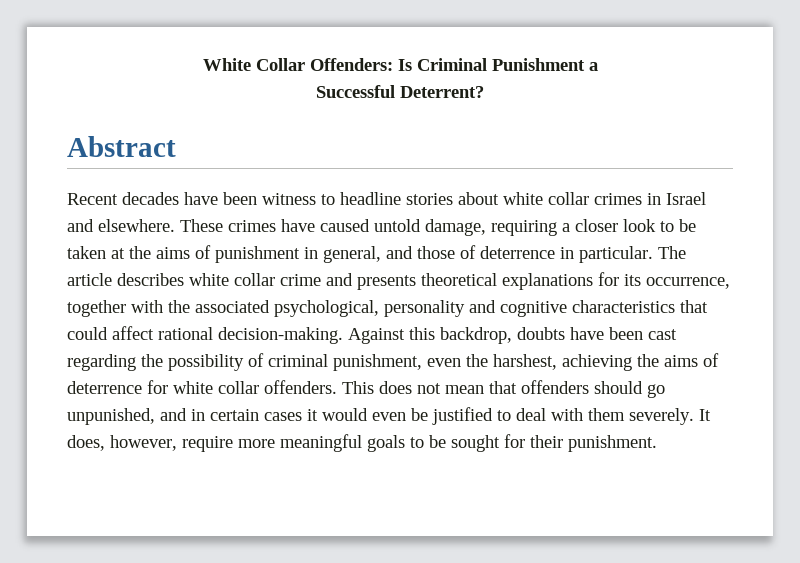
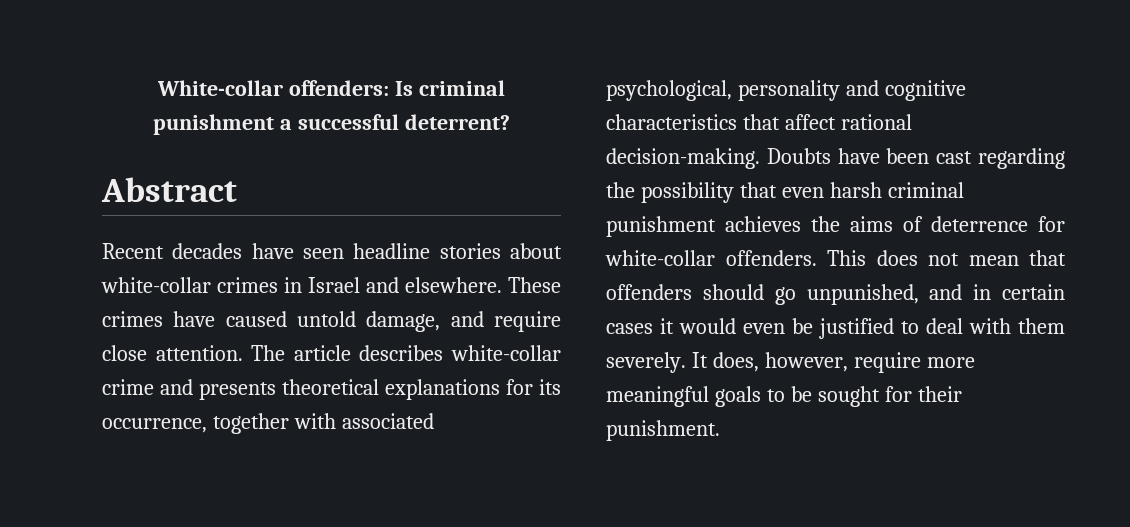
- White Collar Offenders: Is Criminal Punishment a
- Successful Deterrent?
+ White-collar offenders: Is criminal punishment a successful deterrent?
- Recent decades have been witness to headline stories about white collar crimes in Israel and elsewhere.
+ Recent decades have seen headline stories about white-collar crimes in Israel and elsewhere.
- These crimes have caused untold damage, requiring a closer look to be taken at the aims of punishment in general, and those of deterrence in particular.
+ These crimes have caused untold damage, and require close attention.
- The article describes white collar crime and presents theoretical explanations for its occurrence, together with the associated psychological, personality and cognitive characteristics that could affect rational decision-making.
+ The article describes white-collar crime and presents theoretical explanations for its occurrence, together with associated psychological, personality and cognitive characteristics that affect rational decision-making.
- Against this backdrop, doubts have been cast regarding the possibility of criminal punishment, even the harshest, achieving the aims of deterrence for white collar offenders.
+ Doubts have been cast regarding the possibility that even harsh criminal punishment achieves the aims of deterrence for white-collar offenders.

